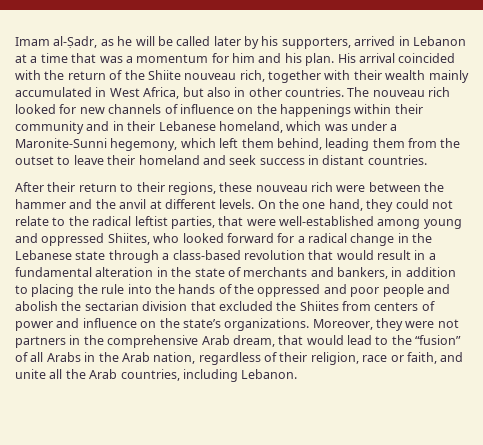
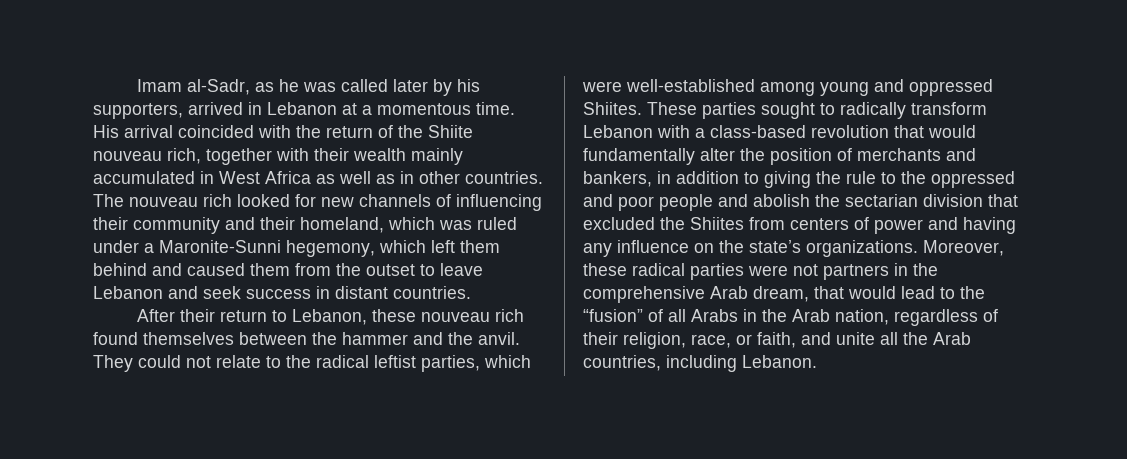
- Imam al-Ṣadr, as he will be called later by his supporters, arrived in Lebanon at a time that was a momentum for him and his plan.
+ Imam al-Sadr, as he was called later by his supporters, arrived in Lebanon at a momentous time.
- His arrival coincided with the return of the Shiite nouveau rich, together with their wealth mainly accumulated in West Africa, but also in other countries.
+ His arrival coincided with the return of the Shiite nouveau rich, together with their wealth mainly accumulated in West Africa as well as in other countries.
- The nouveau rich looked for new channels of influence on the happenings within their community and in their Lebanese homeland, which was under a Maronite-Sunni hegemony, which left them behind, leading them from the outset to leave their homeland and seek success in distant countries.
+ The nouveau rich looked for new channels of influencing their community and their homeland, which was ruled under a Maronite-Sunni hegemony, which left them behind and caused them from the outset to leave Lebanon and seek success in distant countries.
- After their return to their regions, these nouveau rich were between the hammer and the anvil at different levels. On the one hand, they could not relate to the radical leftist parties, that were well-established among young and oppressed Shiites, who looked forward for a radical change in the Lebanese state through a class-based revolution that would result in a fundamental alteration in the state of merchants and bankers, in addition to placing the rule into the hands of the oppressed and poor people and abolish the sectarian division that excluded the Shiites from centers of power and influence on the state’s organizations.
+ After their return to Lebanon, these nouveau rich found themselves between the hammer and the anvil. They could not relate to the radical leftist parties, which were well-established among young and oppressed Shiites. These parties sought to radically transform Lebanon with a class-based revolution that would fundamentally alter the position of merchants and bankers, in addition to giving the rule to the oppressed and poor people and abolish the sectarian division that excluded the Shiites from centers of power and having any influence on the state’s organizations.
- Moreover, they were not partners in the comprehensive Arab dream, that would lead to the “fusion” of all Arabs in the Arab nation, regardless of their religion, race or faith, and unite all the Arab countries, including Lebanon.
+ Moreover, these radical parties were not partners in the comprehensive Arab dream, that would lead to the “fusion” of all Arabs in the Arab nation, regardless of their religion, race, or faith, and unite all the Arab countries, including Lebanon.

